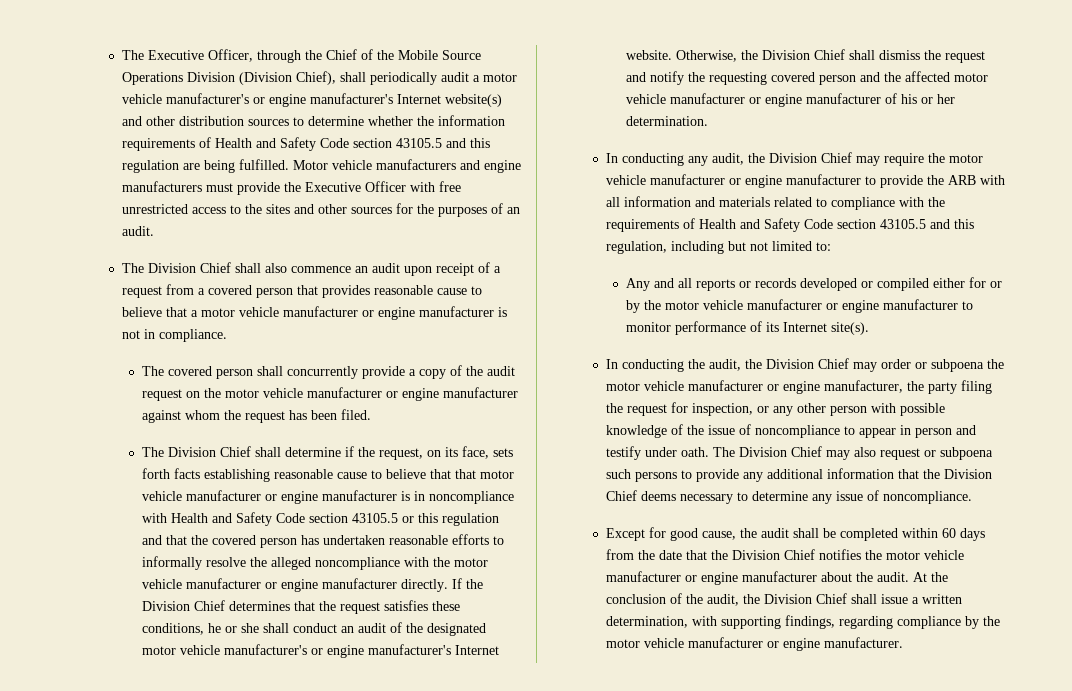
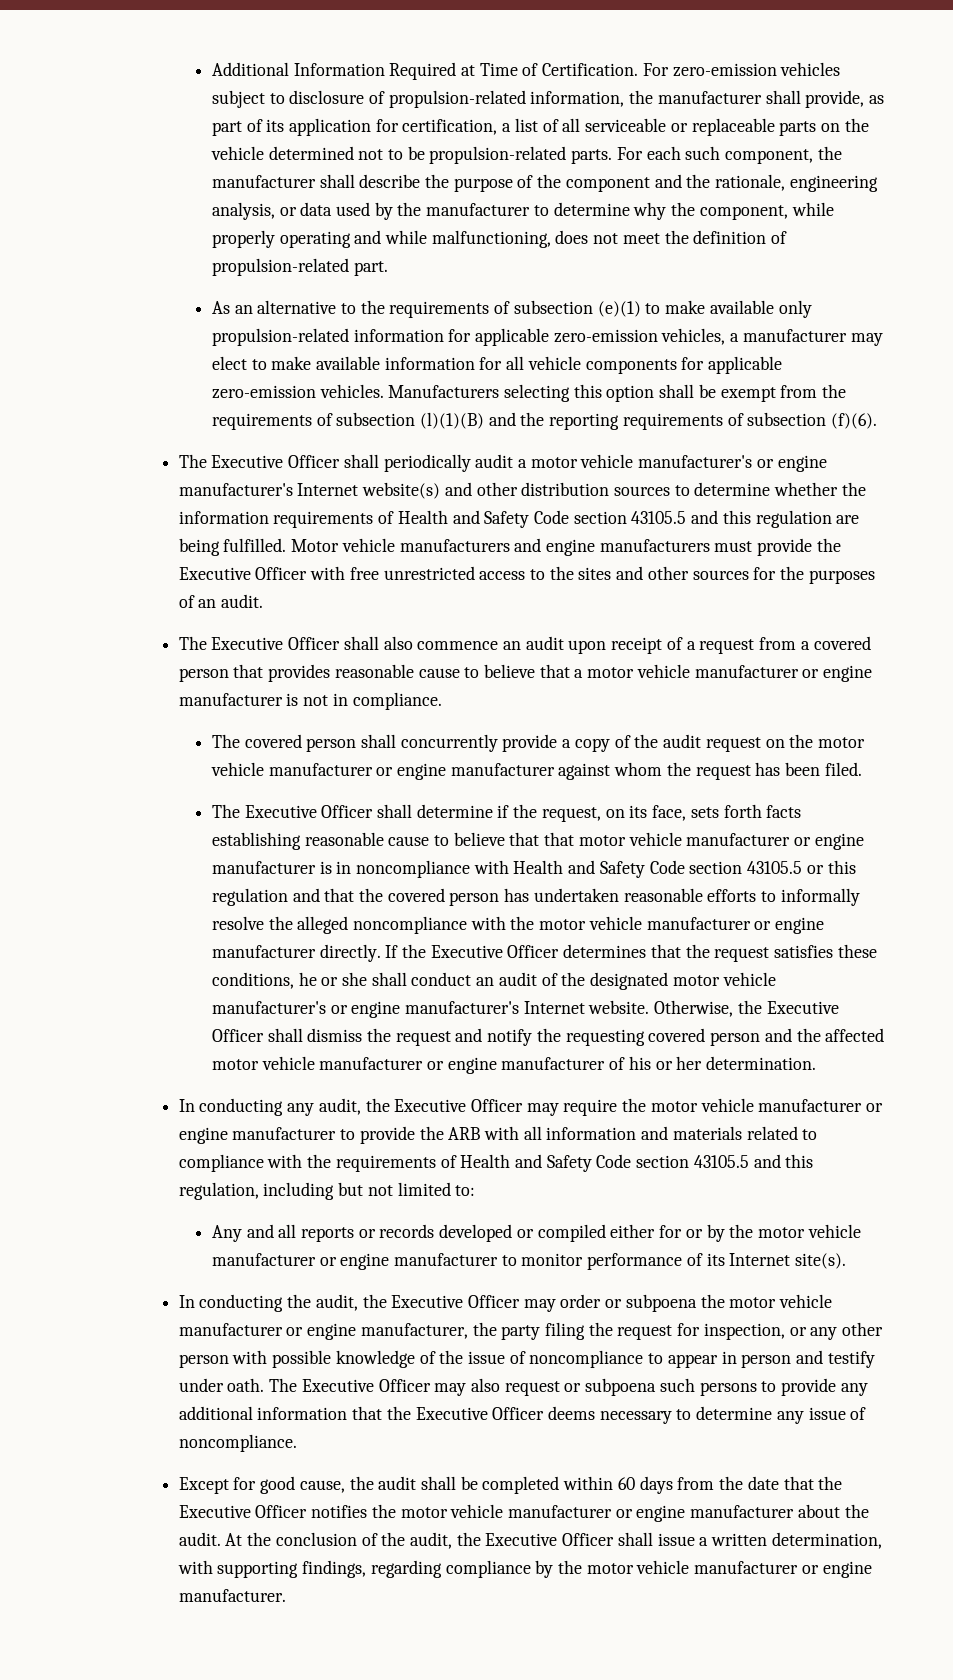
- The Executive Officer, through the Chief of the Mobile Source Operations Division (Division Chief), shall periodically audit a motor vehicle manufacturer's or engine manufacturer's Internet website(s) and other distribution sources to determine whether the information requirements of Health and Safety Code section 43105.5 and this regulation are being fulfilled.
+ Additional Information Required at Time of Certification. For zero-emission vehicles subject to disclosure of propulsion-related information, the manufacturer shall provide, as part of its application for certification, a list of all serviceable or replaceable parts on the vehicle determined not to be propulsion-related parts. For each such component, the manufacturer shall describe the purpose of the component and the rationale, engineering analysis, or data used by the manufacturer to determine why the component, while properly operating and while malfunctioning, does not meet the definition of propulsion-related part.
+ As an alternative to the requirements of subsection (e)(1) to make available only propulsion-related information for applicable zero-emission vehicles, a manufacturer may elect to make available information for all vehicle components for applicable zero-emission vehicles. Manufacturers selecting this option shall be exempt from the requirements of subsection (l)(1)(B) and the reporting requirements of subsection (f)(6).
+ The Executive Officer shall periodically audit a motor vehicle manufacturer's or engine manufacturer's Internet website(s) and other distribution sources to determine whether the information requirements of Health and Safety Code section 43105.5 and this regulation are being fulfilled.
- The Division Chief shall also commence an audit upon receipt of a request from a covered person that provides reasonable cause to believe that a motor vehicle manufacturer or engine manufacturer is not in compliance.
+ The Executive Officer shall also commence an audit upon receipt of a request from a covered person that provides reasonable cause to believe that a motor vehicle manufacturer or engine manufacturer is not in compliance.
- The Division Chief shall determine if the request, on its face, sets forth facts establishing reasonable cause to believe that that motor vehicle manufacturer or engine manufacturer is in noncompliance with Health and Safety Code section 43105.5 or this regulation and that the covered person has undertaken reasonable efforts to informally resolve the alleged noncompliance with the motor vehicle manufacturer or engine manufacturer directly.
+ The Executive Officer shall determine if the request, on its face, sets forth facts establishing reasonable cause to believe that that motor vehicle manufacturer or engine manufacturer is in noncompliance with Health and Safety Code section 43105.5 or this regulation and that the covered person has undertaken reasonable efforts to informally resolve the alleged noncompliance with the motor vehicle manufacturer or engine manufacturer directly.
- If the Division Chief determines that the request satisfies these conditions, he or she shall conduct an audit of the designated motor vehicle manufacturer's or engine manufacturer's Internet website.
+ If the Executive Officer determines that the request satisfies these conditions, he or she shall conduct an audit of the designated motor vehicle manufacturer's or engine manufacturer's Internet website.
- Otherwise, the Division Chief shall dismiss the request and notify the requesting covered person and the affected motor vehicle manufacturer or engine manufacturer of his or her determination.
+ Otherwise, the Executive Officer shall dismiss the request and notify the requesting covered person and the affected motor vehicle manufacturer or engine manufacturer of his or her determination.
- In conducting any audit, the Division Chief may require the motor vehicle manufacturer or engine manufacturer to provide the ARB with all information and materials related to compliance with the requirements of Health and Safety Code section 43105.5 and this regulation, including but not limited to:
+ In conducting any audit, the Executive Officer may require the motor vehicle manufacturer or engine manufacturer to provide the ARB with all information and materials related to compliance with the requirements of Health and Safety Code section 43105.5 and this regulation, including but not limited to:
- In conducting the audit, the Division Chief may order or subpoena the motor vehicle manufacturer or engine manufacturer, the party filing the request for inspection, or any other person with possible knowledge of the issue of noncompliance to appear in person and testify under oath.
+ In conducting the audit, the Executive Officer may order or subpoena the motor vehicle manufacturer or engine manufacturer, the party filing the request for inspection, or any other person with possible knowledge of the issue of noncompliance to appear in person and testify under oath.
- The Division Chief may also request or subpoena such persons to provide any additional information that the Division Chief deems necessary to determine any issue of noncompliance.
+ The Executive Officer may also request or subpoena such persons to provide any additional information that the Executive Officer deems necessary to determine any issue of noncompliance.
- Except for good cause, the audit shall be completed within 60 days from the date that the Division Chief notifies the motor vehicle manufacturer or engine manufacturer about the audit.
+ Except for good cause, the audit shall be completed within 60 days from the date that the Executive Officer notifies the motor vehicle manufacturer or engine manufacturer about the audit.
- At the conclusion of the audit, the Division Chief shall issue a written determination, with supporting findings, regarding compliance by the motor vehicle manufacturer or engine manufacturer.
+ At the conclusion of the audit, the Executive Officer shall issue a written determination, with supporting findings, regarding compliance by the motor vehicle manufacturer or engine manufacturer.

